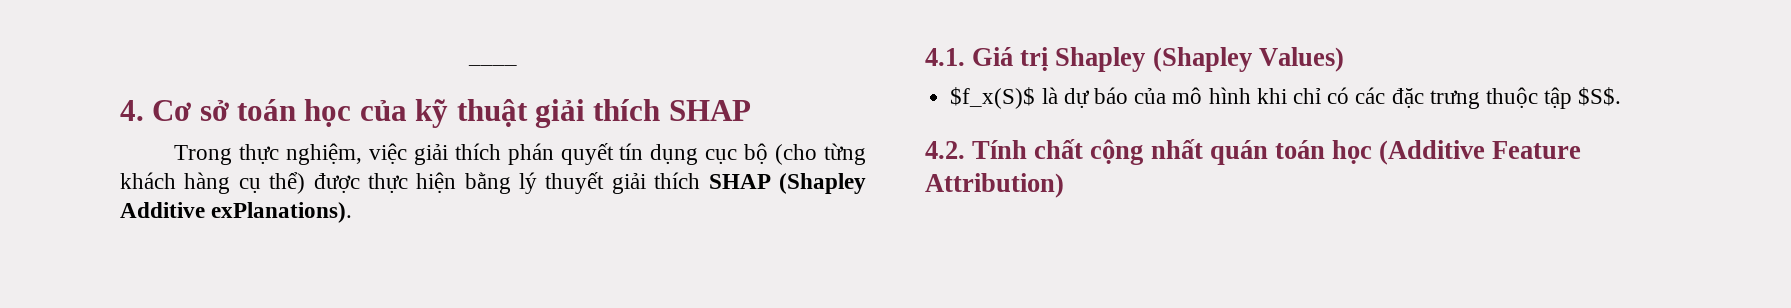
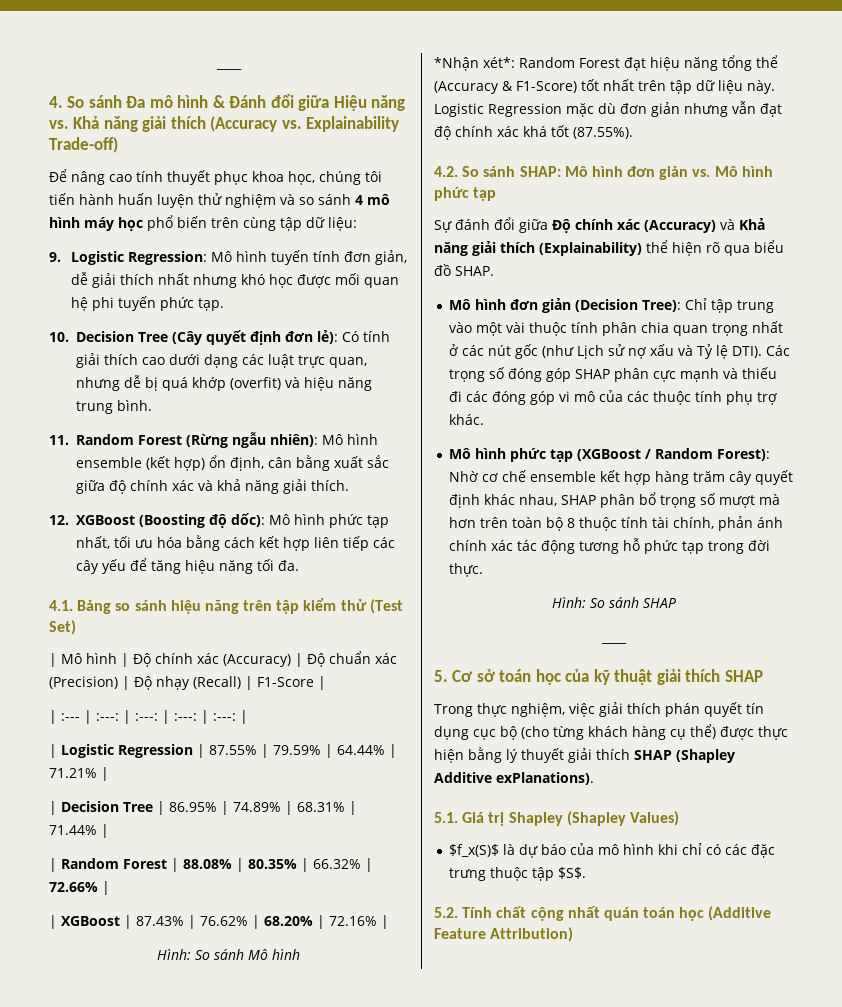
- 4. Cơ sở toán học của kỹ thuật giải thích SHAP
+ 4. So sánh Đa mô hình & Đánh đổi giữa Hiệu năng vs. Khả năng giải thích (Accuracy vs. Explainability Trade-off)
+ Để nâng cao tính thuyết phục khoa học, chúng tôi tiến hành huấn luyện thử nghiệm và so sánh 4 mô hình máy học phổ biến trên cùng tập dữ liệu:
+ 9. Logistic Regression: Mô hình tuyến tính đơn giản, dễ giải thích nhất nhưng khó học được mối quan hệ phi tuyến phức tạp.
+ 10. Decision Tree (Cây quyết định đơn lẻ): Có tính giải thích cao dưới dạng các luật trực quan, nhưng dễ bị quá khớp (overfit) và hiệu năng trung bình.
+ 11. Random Forest (Rừng ngẫu nhiên): Mô hình ensemble (kết hợp) ổn định, cân bằng xuất sắc giữa độ chính xác và khả năng giải thích.
+ 12. XGBoost (Boosting độ dốc): Mô hình phức tạp nhất, tối ưu hóa bằng cách kết hợp liên tiếp các cây yếu để tăng hiệu năng tối đa.
+ 4.1. Bảng so sánh hiệu năng trên tập kiểm thử (Test Set)
+ | Mô hình | Độ chính xác (Accuracy) | Độ chuẩn xác (Precision) | Độ nhạy (Recall) | F1-Score |
+ | :--- | :---: | :---: | :---: | :---: |
+ | Logistic Regression | 87.55% | 79.59% | 64.44% | 71.21% |
+ | Decision Tree | 86.95% | 74.89% | 68.31% | 71.44% |
+ | Random Forest | 88.08% | 80.35% | 66.32% | 72.66% |
+ | XGBoost | 87.43% | 76.62% | 68.20% | 72.16% |
+ Hình: So sánh Mô hình
+ *Nhận xét*: Random Forest đạt hiệu năng tổng thể (Accuracy & F1-Score) tốt nhất trên tập dữ liệu này. Logistic Regression mặc dù đơn giản nhưng vẫn đạt độ chính xác khá tốt (87.55%).
+ 4.2. So sánh SHAP: Mô hình đơn giản vs. Mô hình phức tạp
+ Sự đánh đổi giữa Độ chính xác (Accuracy) và Khả năng giải thích (Explainability) thể hiện rõ qua biểu đồ SHAP.
+ Mô hình đơn giản (Decision Tree): Chỉ tập trung vào một vài thuộc tính phân chia quan trọng nhất ở các nút gốc (như Lịch sử nợ xấu và Tỷ lệ DTI). Các trọng số đóng góp SHAP phân cực mạnh và thiếu đi các đóng góp vi mô của các thuộc tính phụ trợ khác.
+ Mô hình phức tạp (XGBoost / Random Forest): Nhờ cơ chế ensemble kết hợp hàng trăm cây quyết định khác nhau, SHAP phân bổ trọng số mượt mà hơn trên toàn bộ 8 thuộc tính tài chính, phản ánh chính xác tác động tương hỗ phức tạp trong đời thực.
+ Hình: So sánh SHAP
+ ____
+ 5. Cơ sở toán học của kỹ thuật giải thích SHAP
- 4.1. Giá trị Shapley (Shapley Values)
+ 5.1. Giá trị Shapley (Shapley Values)
- 4.2. Tính chất cộng nhất quán toán học (Additive Feature Attribution)
+ 5.2. Tính chất cộng nhất quán toán học (Additive Feature Attribution)

